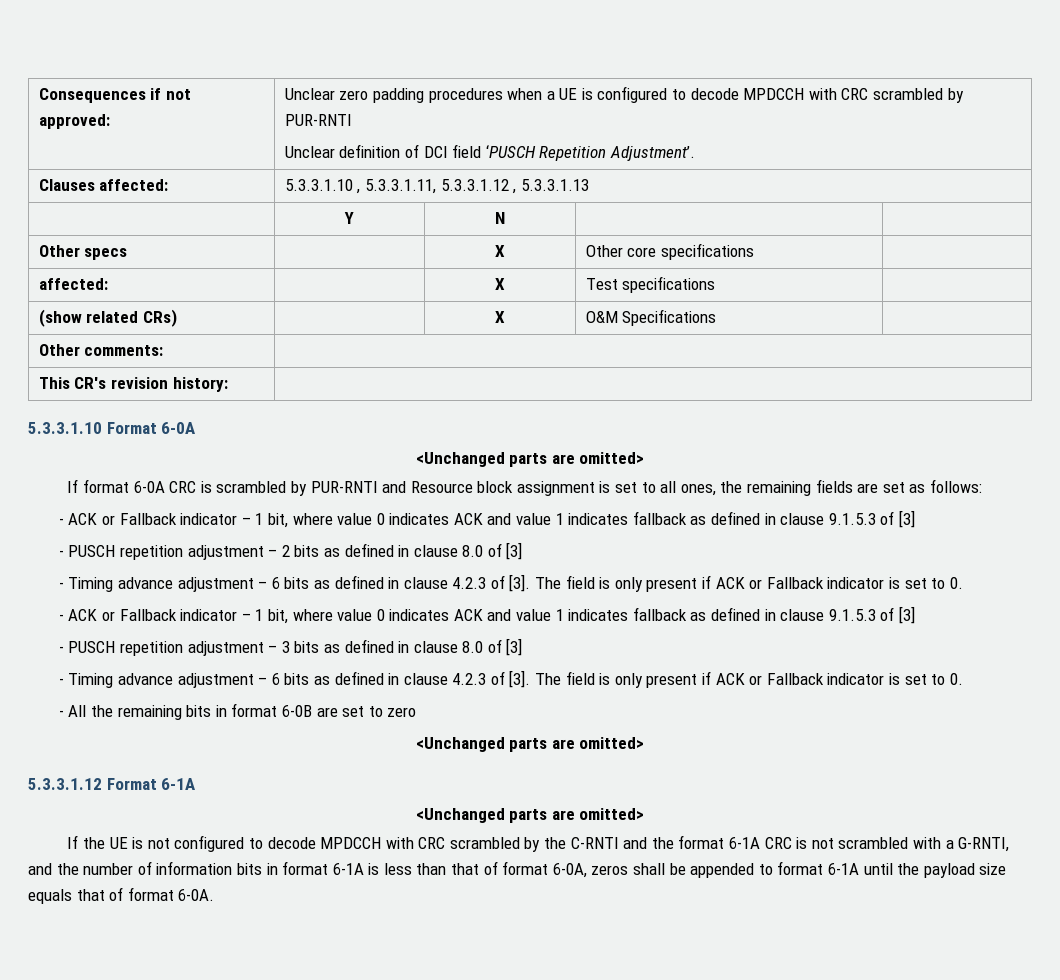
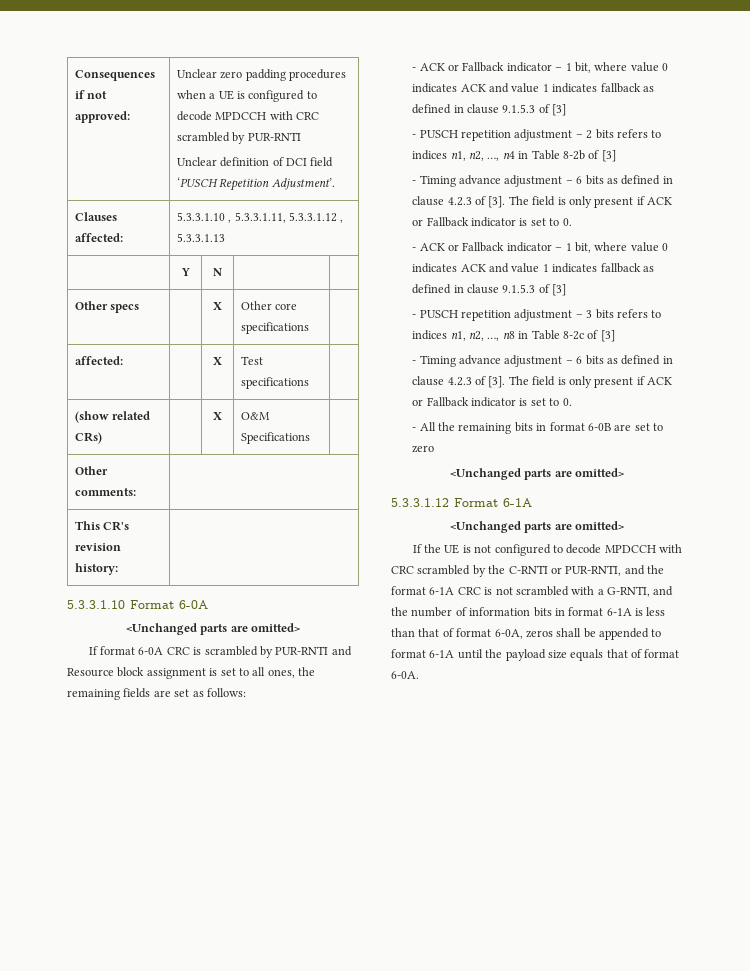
- - PUSCH repetition adjustment – 2 bits as defined in clause 8.0 of [3]
+ - PUSCH repetition adjustment – 2 bits refers to indices n1, n2, …, n4 in Table 8-2b of [3]
- - PUSCH repetition adjustment – 3 bits as defined in clause 8.0 of [3]
+ - PUSCH repetition adjustment – 3 bits refers to indices n1, n2, …, n8 in Table 8-2c of [3]
- If the UE is not configured to decode MPDCCH with CRC scrambled by the C-RNTI and the format 6-1A CRC is not scrambled with a G-RNTI, and the number of information bits in format 6-1A is less than that of format 6-0A, zeros shall be appended to format 6-1A until the payload size equals that of format 6-0A.
+ If the UE is not configured to decode MPDCCH with CRC scrambled by the C-RNTI or PUR-RNTI, and the format 6-1A CRC is not scrambled with a G-RNTI, and the number of information bits in format 6-1A is less than that of format 6-0A, zeros shall be appended to format 6-1A until the payload size equals that of format 6-0A.

